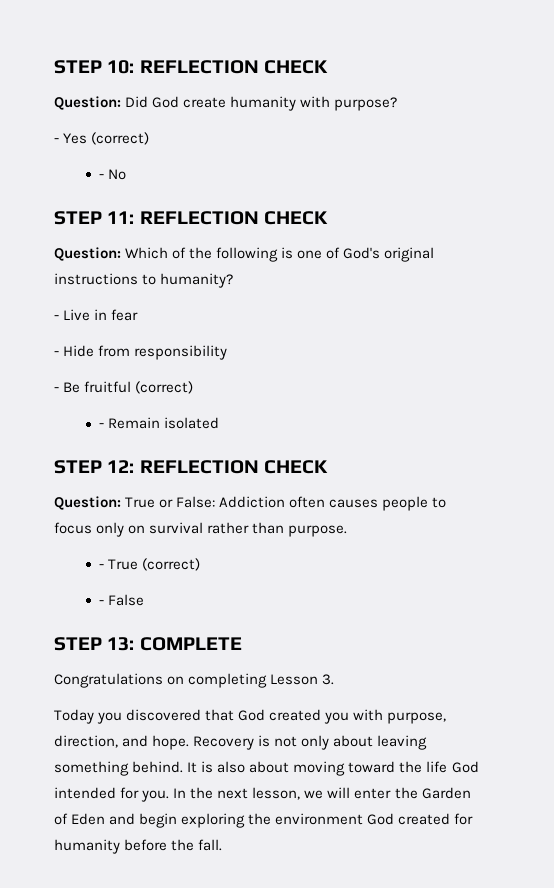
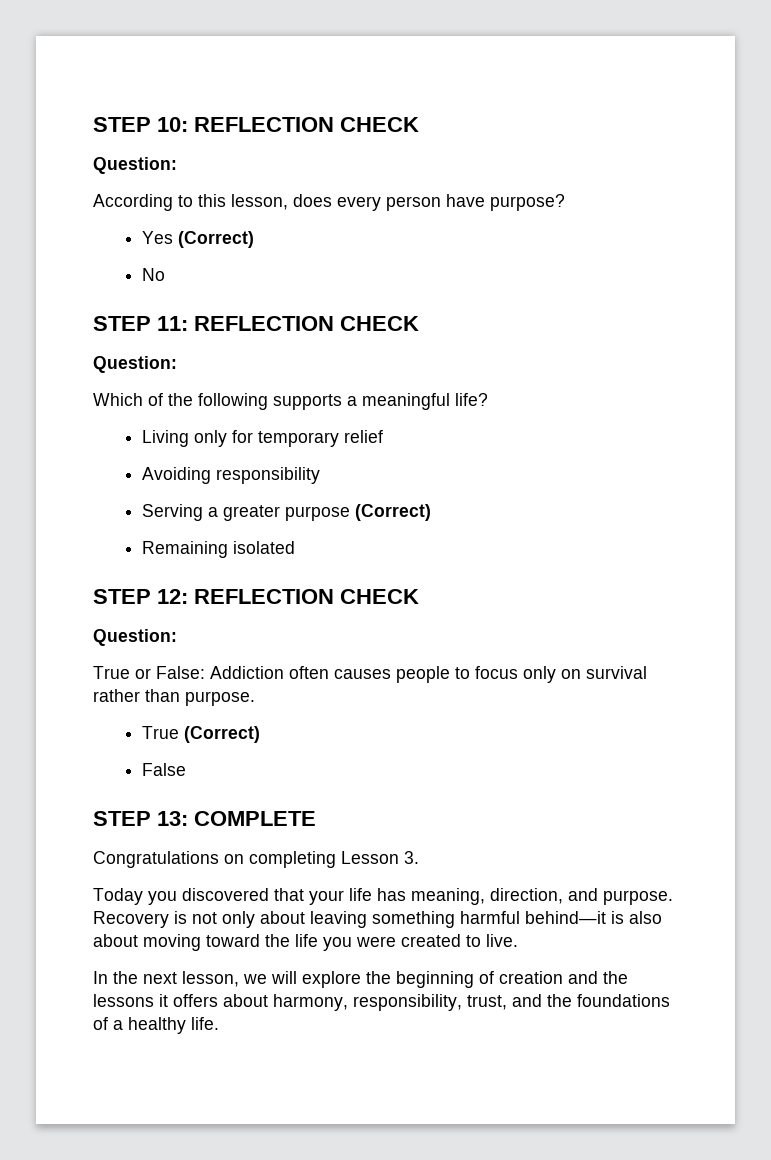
  STEP 10: REFLECTION CHECK
- Question: Did God create humanity with purpose?
- - Yes (correct)
- - No
+ Question:
+ According to this lesson, does every person have purpose?
+ Yes (Correct)
+ No
  STEP 11: REFLECTION CHECK
- Question: Which of the following is one of God's original instructions to humanity?
- - Live in fear
- - Hide from responsibility
- - Be fruitful (correct)
- - Remain isolated
+ Question:
+ Which of the following supports a meaningful life?
+ Living only for temporary relief
+ Avoiding responsibility
+ Serving a greater purpose (Correct)
+ Remaining isolated
  STEP 12: REFLECTION CHECK
- Question: True or False: Addiction often causes people to focus only on survival rather than purpose.
+ Question:
+ True or False: Addiction often causes people to focus only on survival rather than purpose.
- - True (correct)
- - False
+ True (Correct)
+ False
- Today you discovered that God created you with purpose, direction, and hope.
+ Today you discovered that your life has meaning, direction, and purpose.
- Recovery is not only about leaving something behind. It is also about moving toward the life God intended for you. In the next lesson, we will enter the Garden of Eden and begin exploring the environment God created for humanity before the fall.
+ Recovery is not only about leaving something harmful behind—it is also about moving toward the life you were created to live.
+ In the next lesson, we will explore the beginning of creation and the lessons it offers about harmony, responsibility, trust, and the foundations of a healthy life.

